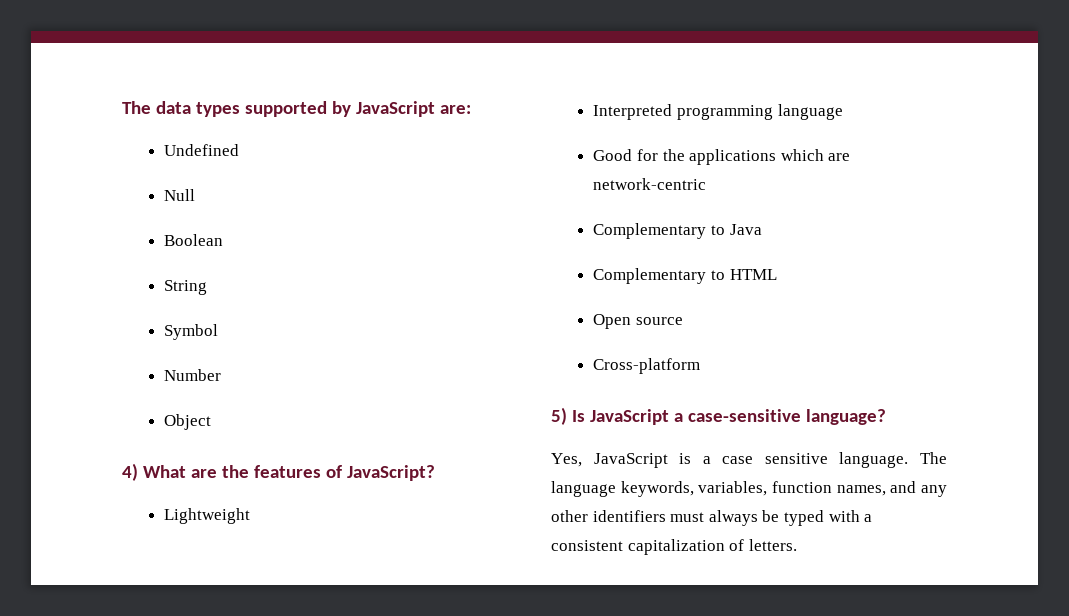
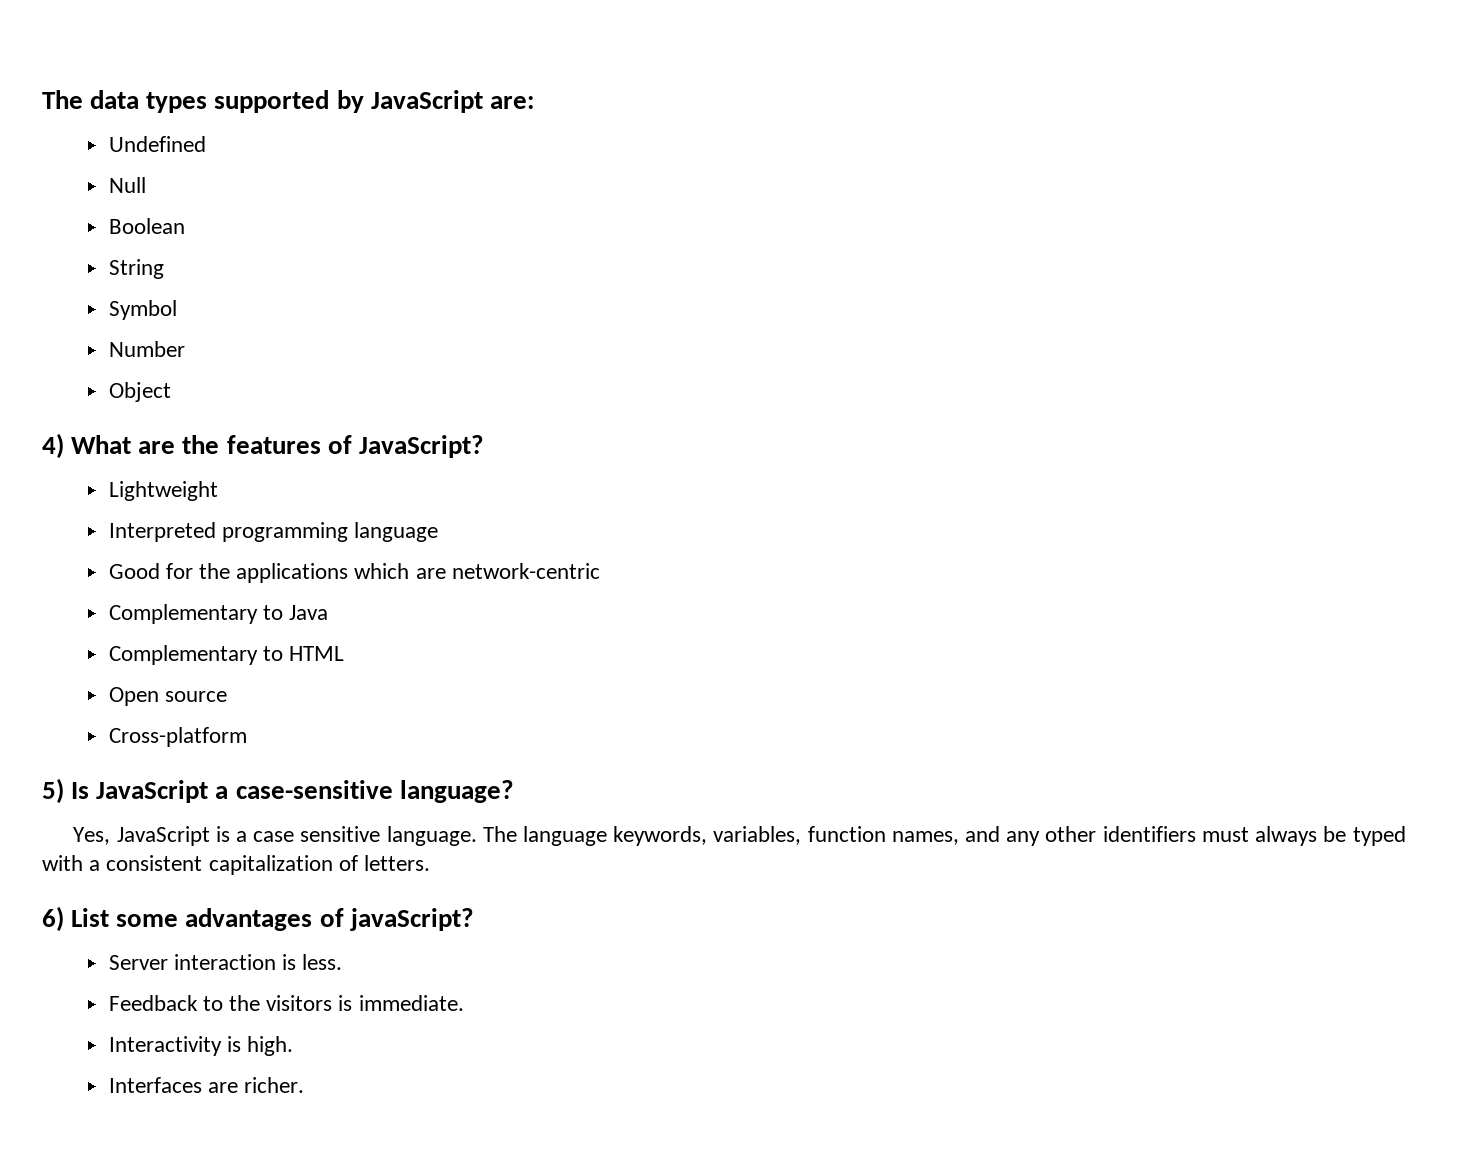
+ 6) List some advantages of javaScript?
+ Server interaction is less.
+ Feedback to the visitors is immediate.
+ Interactivity is high.
+ Interfaces are richer.

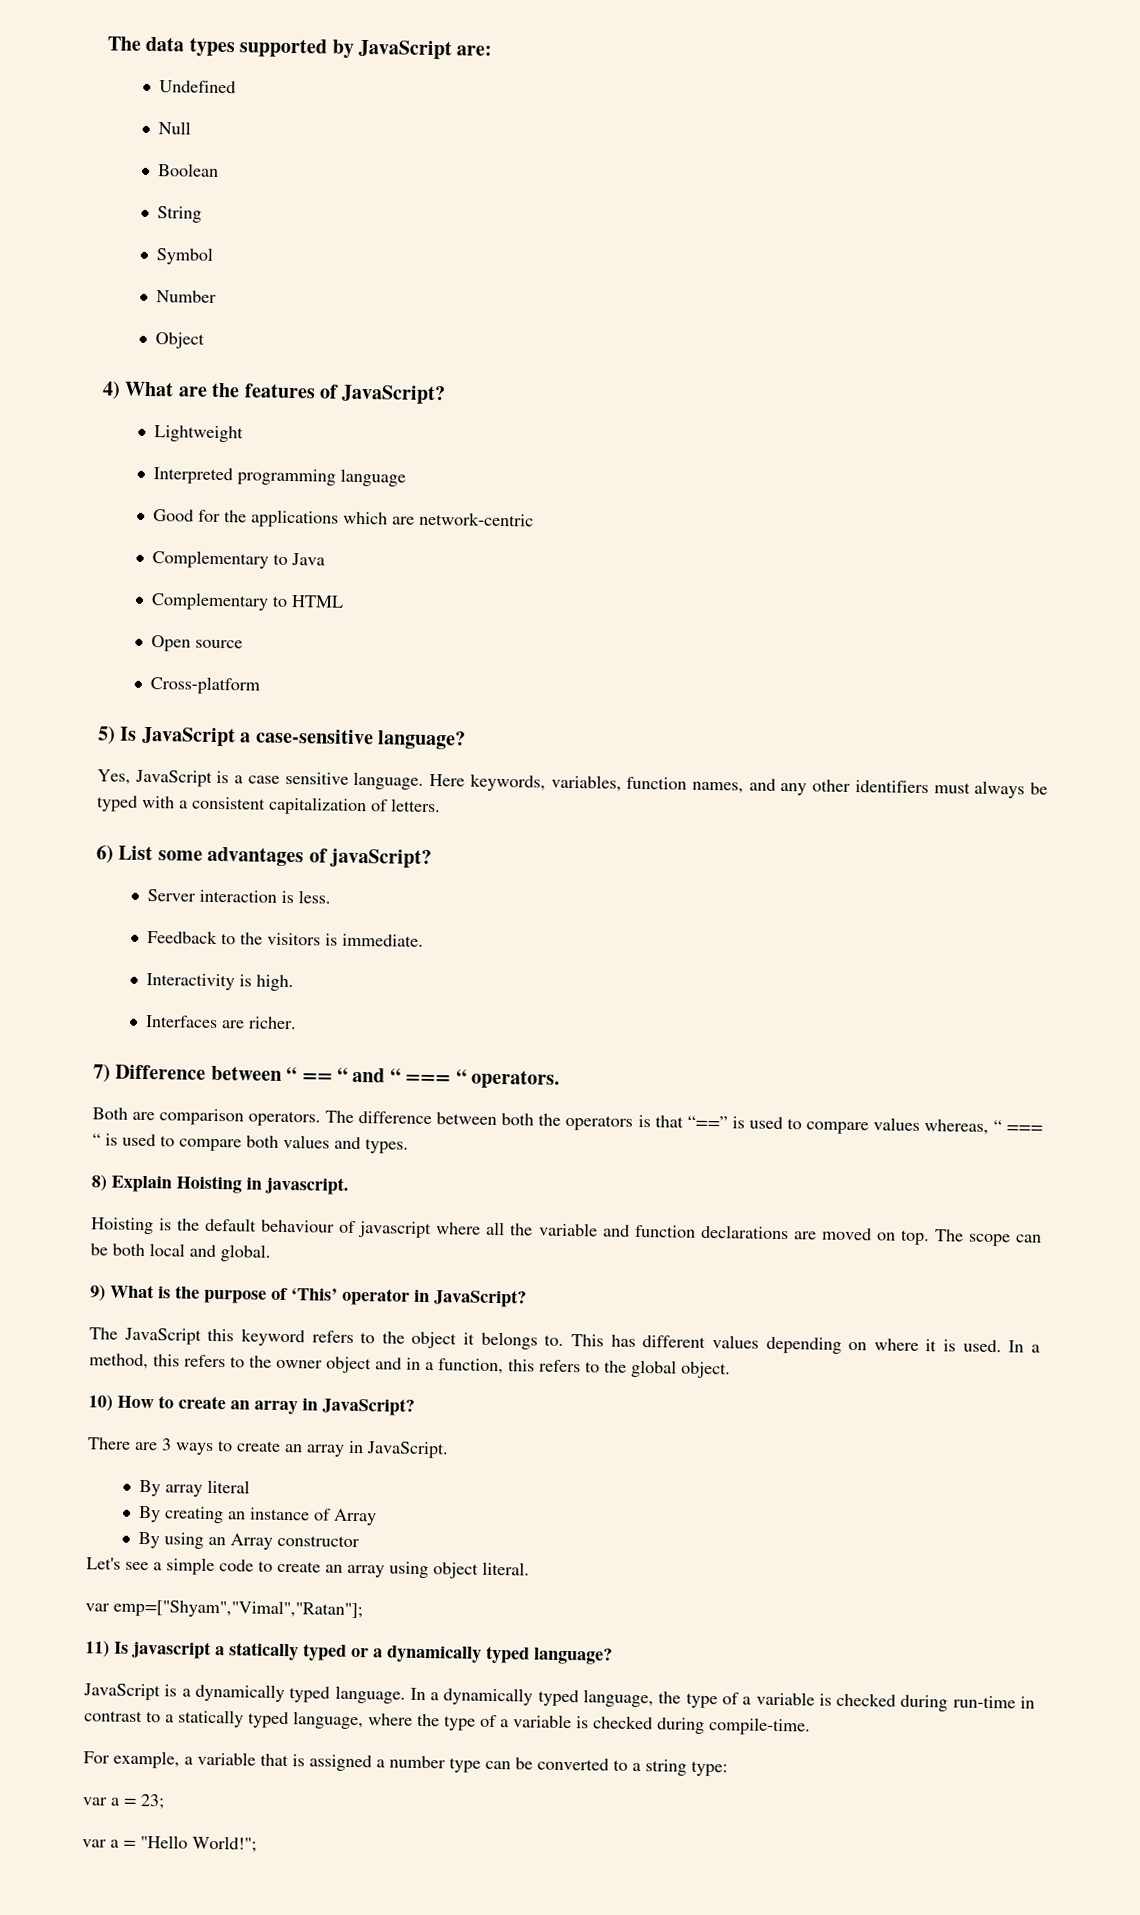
- The language keywords, variables, function names, and any other identifiers must always be typed with a consistent capitalization of letters.
+ Here keywords, variables, function names, and any other identifiers must always be typed with a consistent capitalization of letters.
+ 7) Difference between “ == “ and “ === “ operators.
+ Both are comparison operators. The difference between both the operators is that “==” is used to compare values whereas, “ === “ is used to compare both values and types.
+ 8) Explain Hoisting in javascript.
+ Hoisting is the default behaviour of javascript where all the variable and function declarations are moved on top. The scope can be both local and global.
+ 9) What is the purpose of ‘This’ operator in JavaScript?
+ The JavaScript this keyword refers to the object it belongs to. This has different values depending on where it is used. In a method, this refers to the owner object and in a function, this refers to the global object.
+ 10) How to create an array in JavaScript?
+ There are 3 ways to create an array in JavaScript.
+ By array literal
+ By creating an instance of Array
+ By using an Array constructor
+ Let's see a simple code to create an array using object literal.
+ var emp=["Shyam","Vimal","Ratan"];
+ 11) Is javascript a statically typed or a dynamically typed language?
+ JavaScript is a dynamically typed language. In a dynamically typed language, the type of a variable is checked during run-time in contrast to a statically typed language, where the type of a variable is checked during compile-time.
+ For example, a variable that is assigned a number type can be converted to a string type:
+ var a = 23;
+ var a = "Hello World!";

